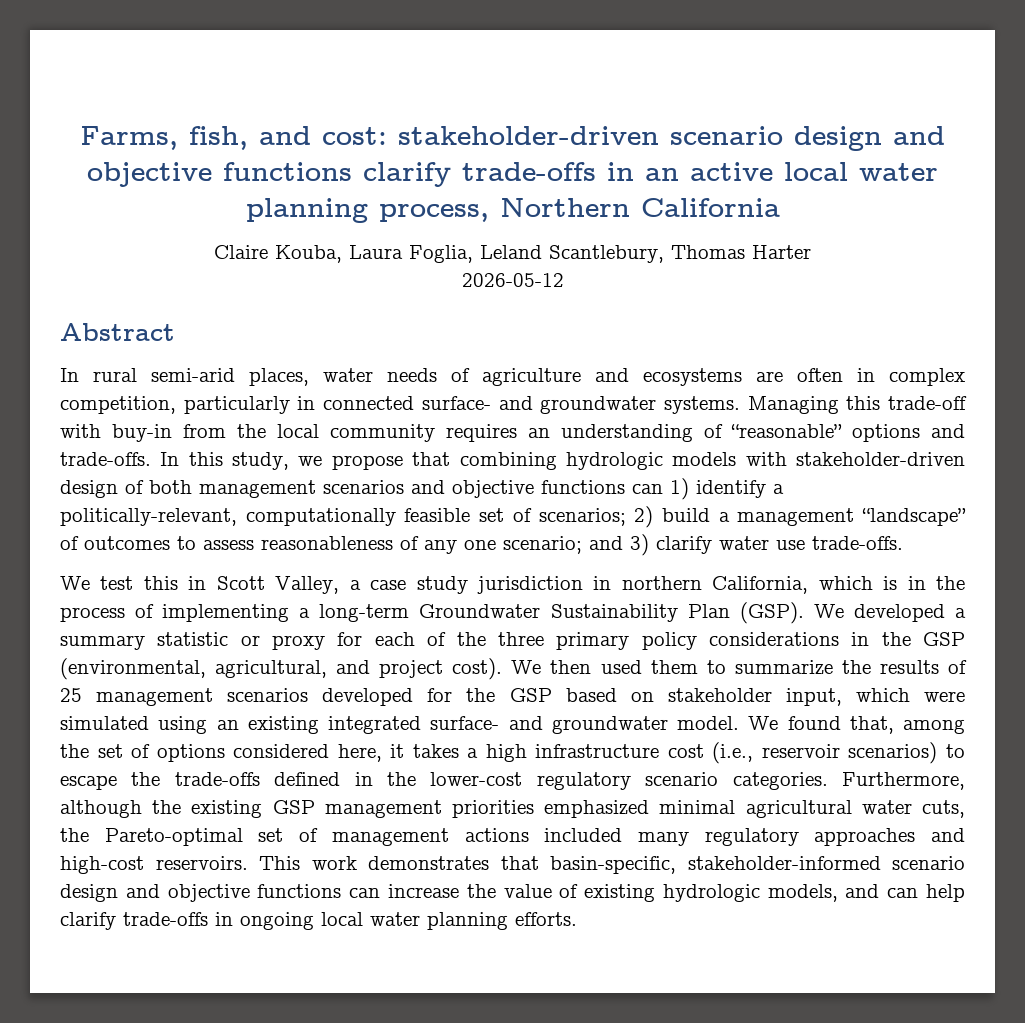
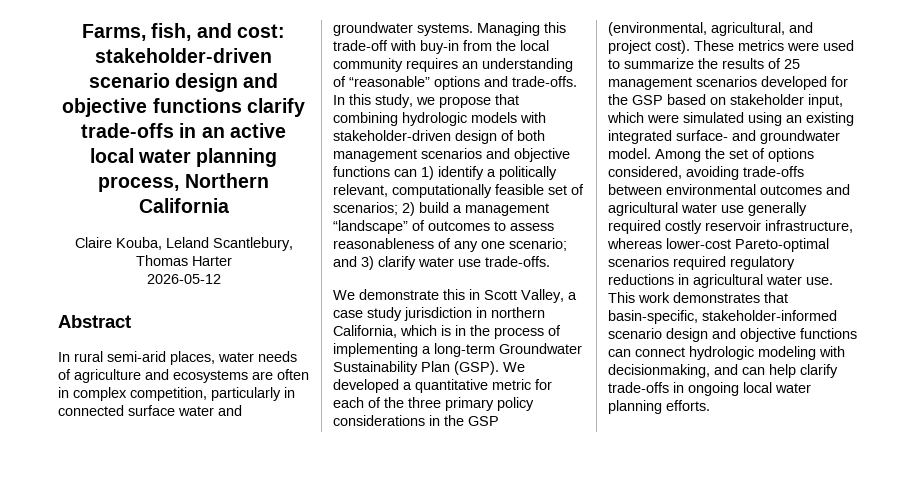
- Claire Kouba, Laura Foglia, Leland Scantlebury, Thomas Harter
+ Claire Kouba, Leland Scantlebury, Thomas Harter
- In rural semi-arid places, water needs of agriculture and ecosystems are often in complex competition, particularly in connected surface- and groundwater systems.
+ In rural semi-arid places, water needs of agriculture and ecosystems are often in complex competition, particularly in connected surface water and groundwater systems.
- In this study, we propose that combining hydrologic models with stakeholder-driven design of both management scenarios and objective functions can 1) identify a politically-relevant, computationally feasible set of scenarios; 2) build a management “landscape” of outcomes to assess reasonableness of any one scenario; and 3) clarify water use trade-offs.
+ In this study, we propose that combining hydrologic models with stakeholder-driven design of both management scenarios and objective functions can 1) identify a politically relevant, computationally feasible set of scenarios; 2) build a management “landscape” of outcomes to assess reasonableness of any one scenario; and 3) clarify water use trade-offs.
- We test this in Scott Valley, a case study jurisdiction in northern California, which is in the process of implementing a long-term Groundwater Sustainability Plan (GSP).
+ We demonstrate this in Scott Valley, a case study jurisdiction in northern California, which is in the process of implementing a long-term Groundwater Sustainability Plan (GSP).
- We developed a summary statistic or proxy for each of the three primary policy considerations in the GSP (environmental, agricultural, and project cost).
+ We developed a quantitative metric for each of the three primary policy considerations in the GSP (environmental, agricultural, and project cost).
- We then used them to summarize the results of 25 management scenarios developed for the GSP based on stakeholder input, which were simulated using an existing integrated surface- and groundwater model.
+ These metrics were used to summarize the results of 25 management scenarios developed for the GSP based on stakeholder input, which were simulated using an existing integrated surface- and groundwater model.
- We found that, among the set of options considered here, it takes a high infrastructure cost (i.e., reservoir scenarios) to escape the trade-offs defined in the lower-cost regulatory scenario categories. Furthermore, although the existing GSP management priorities emphasized minimal agricultural water cuts, the Pareto-optimal set of management actions included many regulatory approaches and high-cost reservoirs.
+ Among the set of options considered, avoiding trade-offs between environmental outcomes and agricultural water use generally required costly reservoir infrastructure, whereas lower-cost Pareto-optimal scenarios required regulatory reductions in agricultural water use.
- This work demonstrates that basin-specific, stakeholder-informed scenario design and objective functions can increase the value of existing hydrologic models, and can help clarify trade-offs in ongoing local water planning efforts.
+ This work demonstrates that basin-specific, stakeholder-informed scenario design and objective functions can connect hydrologic modeling with decisionmaking, and can help clarify trade-offs in ongoing local water planning efforts.

